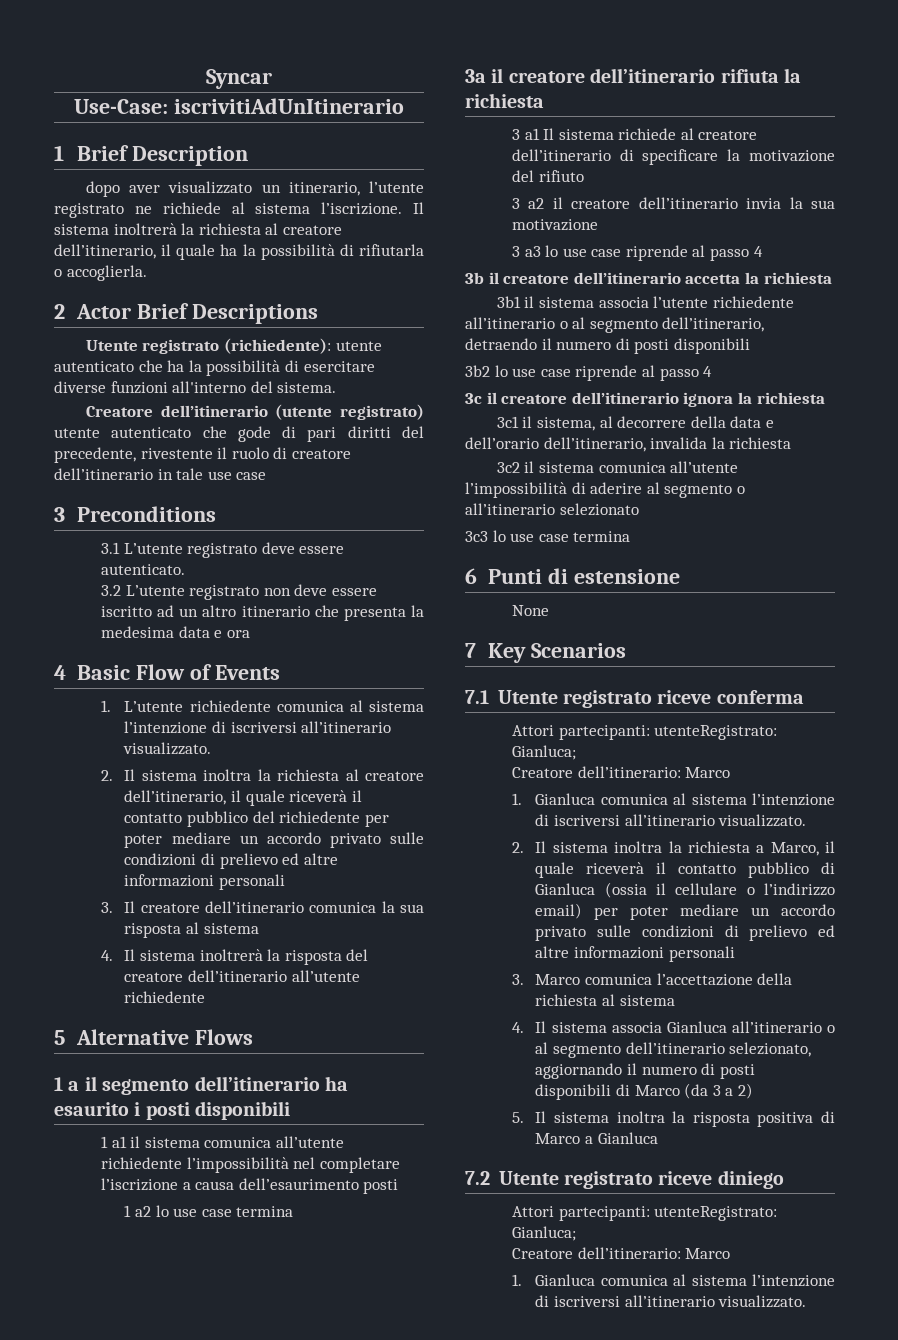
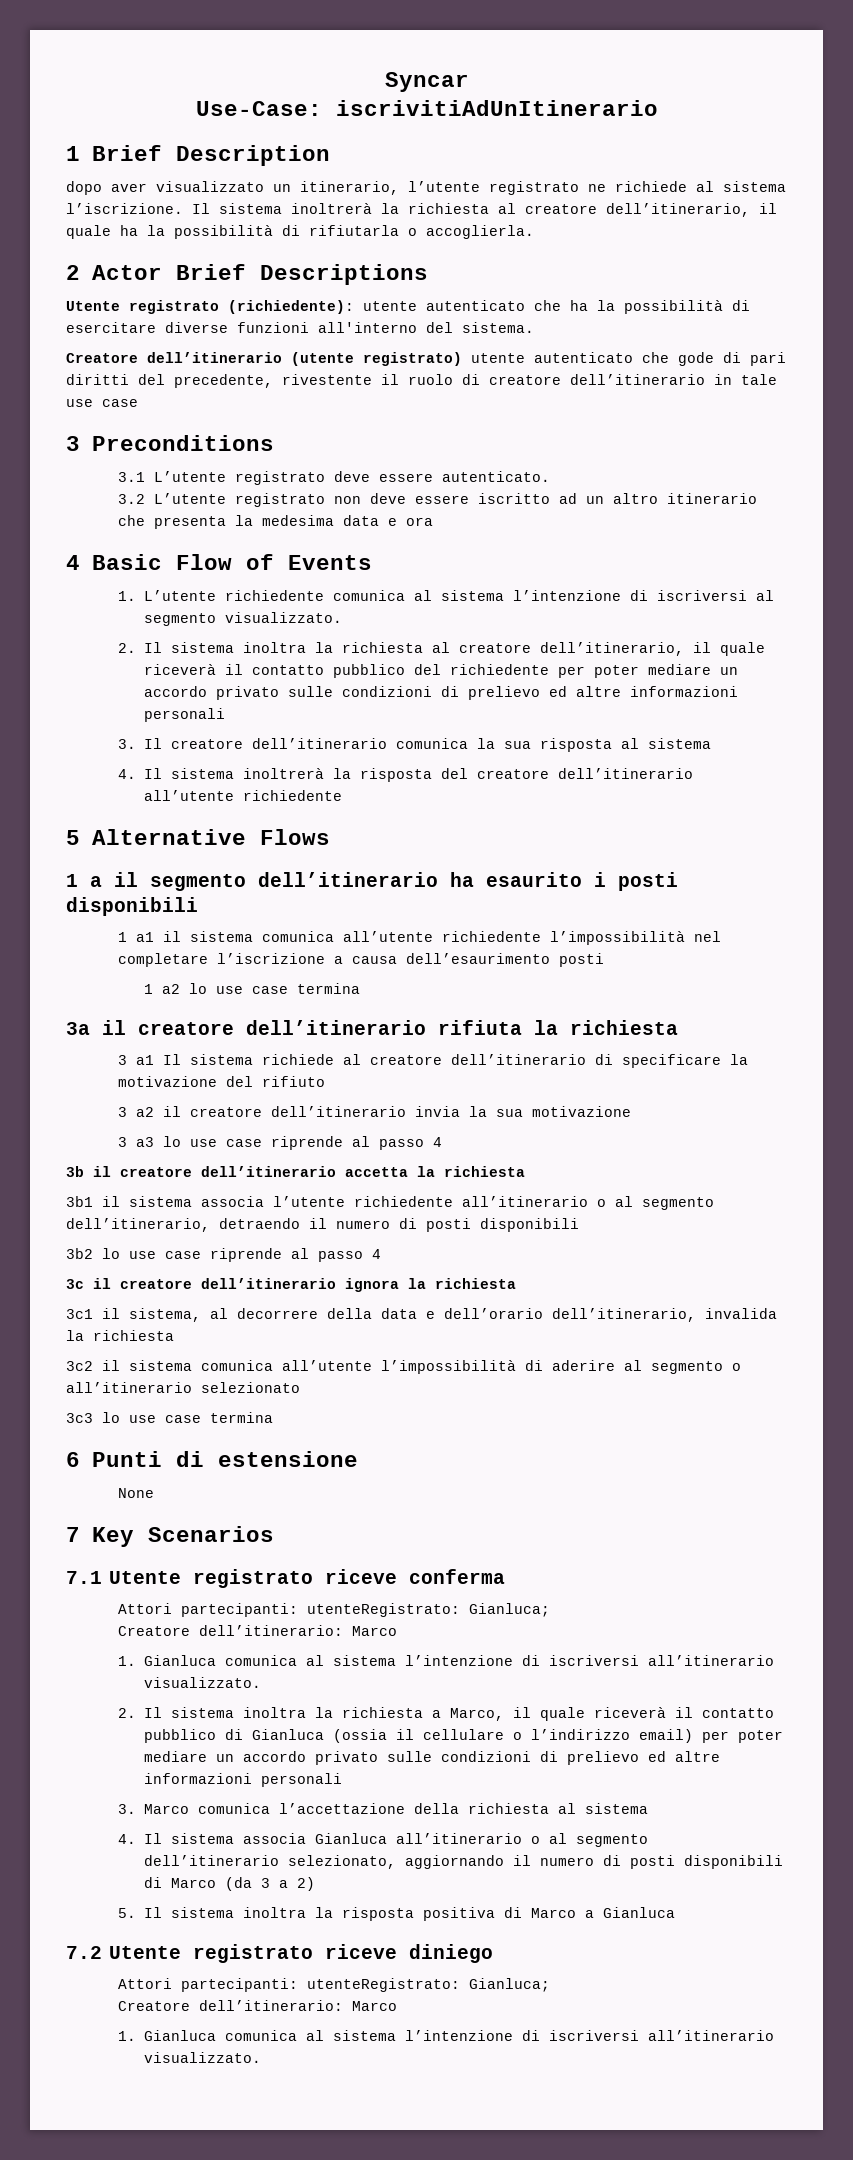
- 1. L’utente richiedente comunica al sistema l’intenzione di iscriversi all’itinerario visualizzato.
+ 1. L’utente richiedente comunica al sistema l’intenzione di iscriversi al segmento visualizzato.

